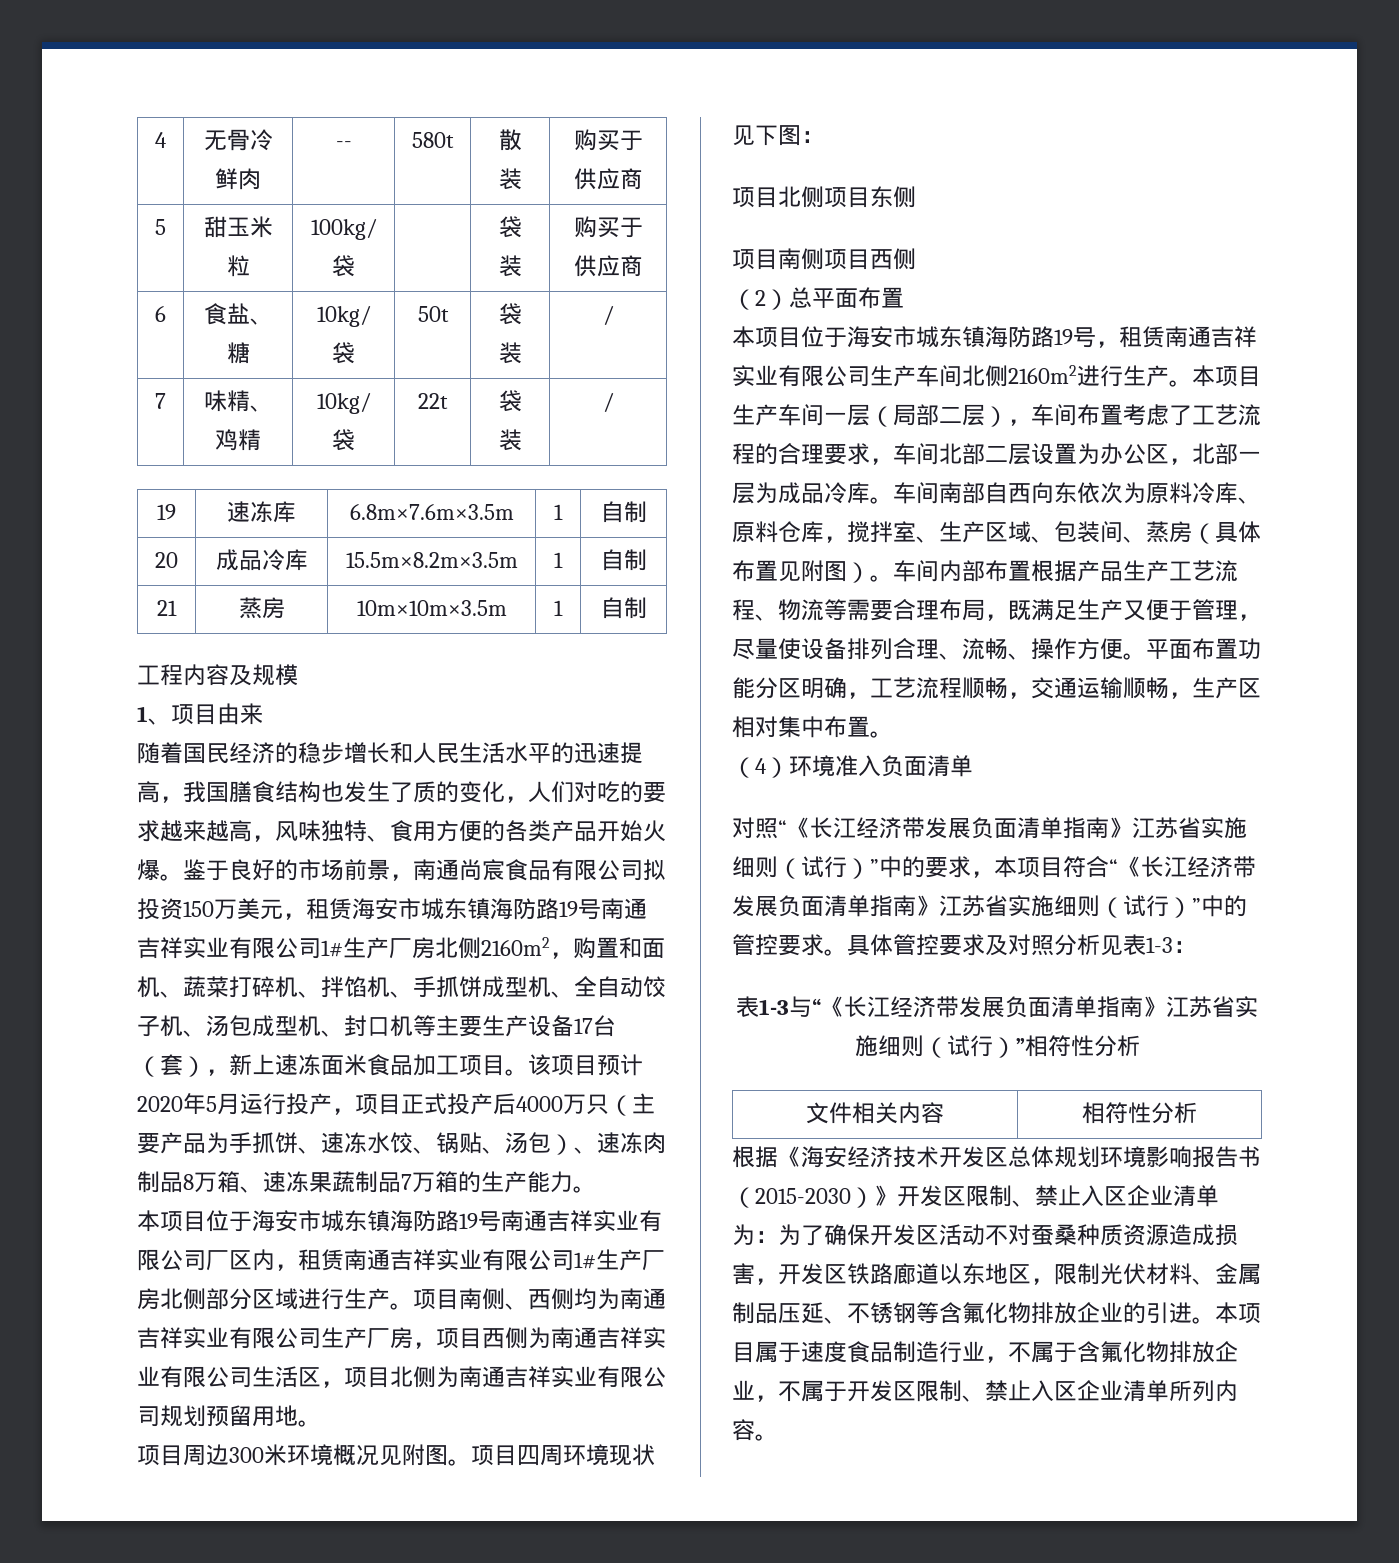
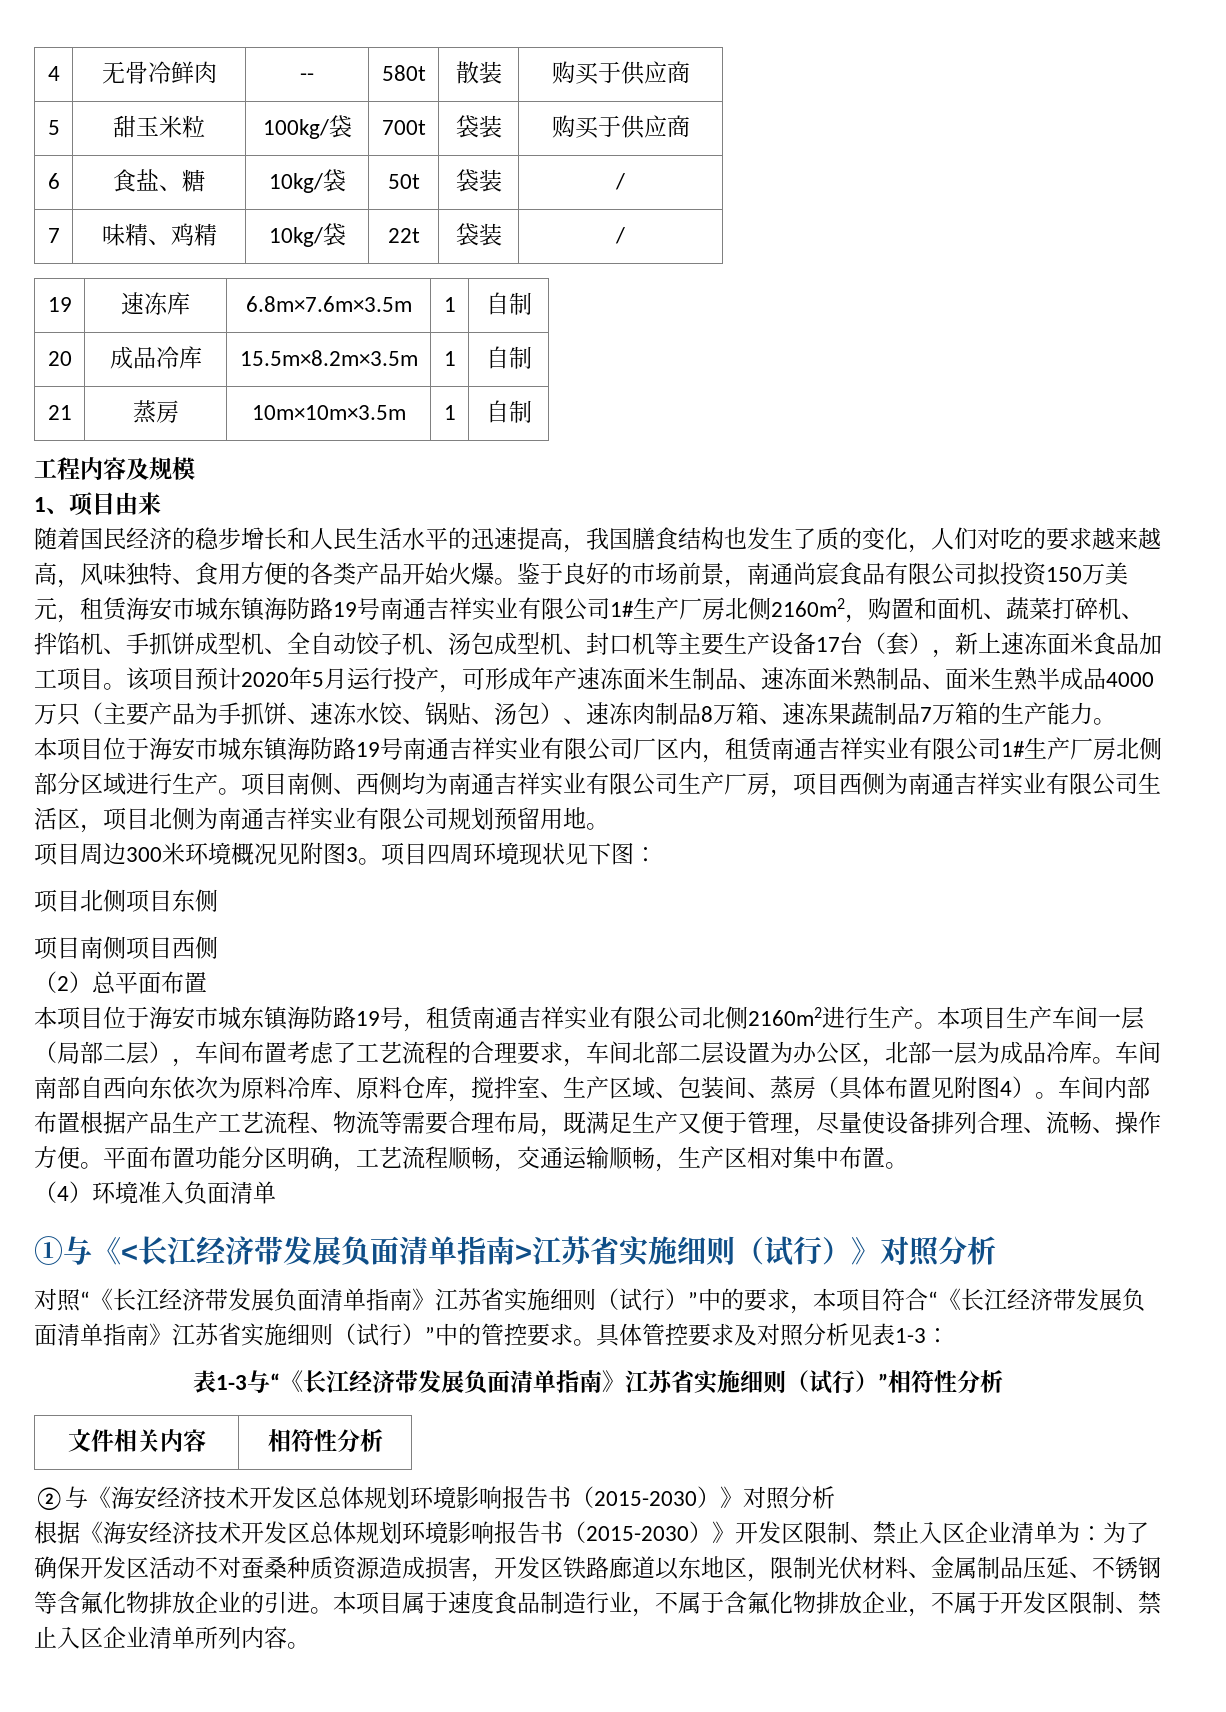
- 5 | 甜玉米粒 | 100kg/袋 | | 袋装 | 购买于供应商
+ 5 | 甜玉米粒 | 100kg/袋 | 700t | 袋装 | 购买于供应商
- 该项目预计2020年5月运行投产，项目正式投产后4000万只（主要产品为手抓饼、速冻水饺、锅贴、汤包）、速冻肉制品8万箱、速冻果蔬制品7万箱的生产能力。
+ 该项目预计2020年5月运行投产，可形成年产速冻面米生制品、速冻面米熟制品、面米生熟半成品4000万只（主要产品为手抓饼、速冻水饺、锅贴、汤包）、速冻肉制品8万箱、速冻果蔬制品7万箱的生产能力。
- 项目周边300米环境概况见附图。
+ 项目周边300米环境概况见附图3。
- 本项目位于海安市城东镇海防路19号，租赁南通吉祥实业有限公司生产车间北侧2160m2进行生产。
+ 本项目位于海安市城东镇海防路19号，租赁南通吉祥实业有限公司北侧2160m2进行生产。
- 车间南部自西向东依次为原料冷库、原料仓库，搅拌室、生产区域、包装间、蒸房（具体布置见附图）。
+ 车间南部自西向东依次为原料冷库、原料仓库，搅拌室、生产区域、包装间、蒸房（具体布置见附图4）。
+ ①与《<长江经济带发展负面清单指南>江苏省实施细则（试行）》对照分析
+ ②与《海安经济技术开发区总体规划环境影响报告书（2015-2030）》对照分析

